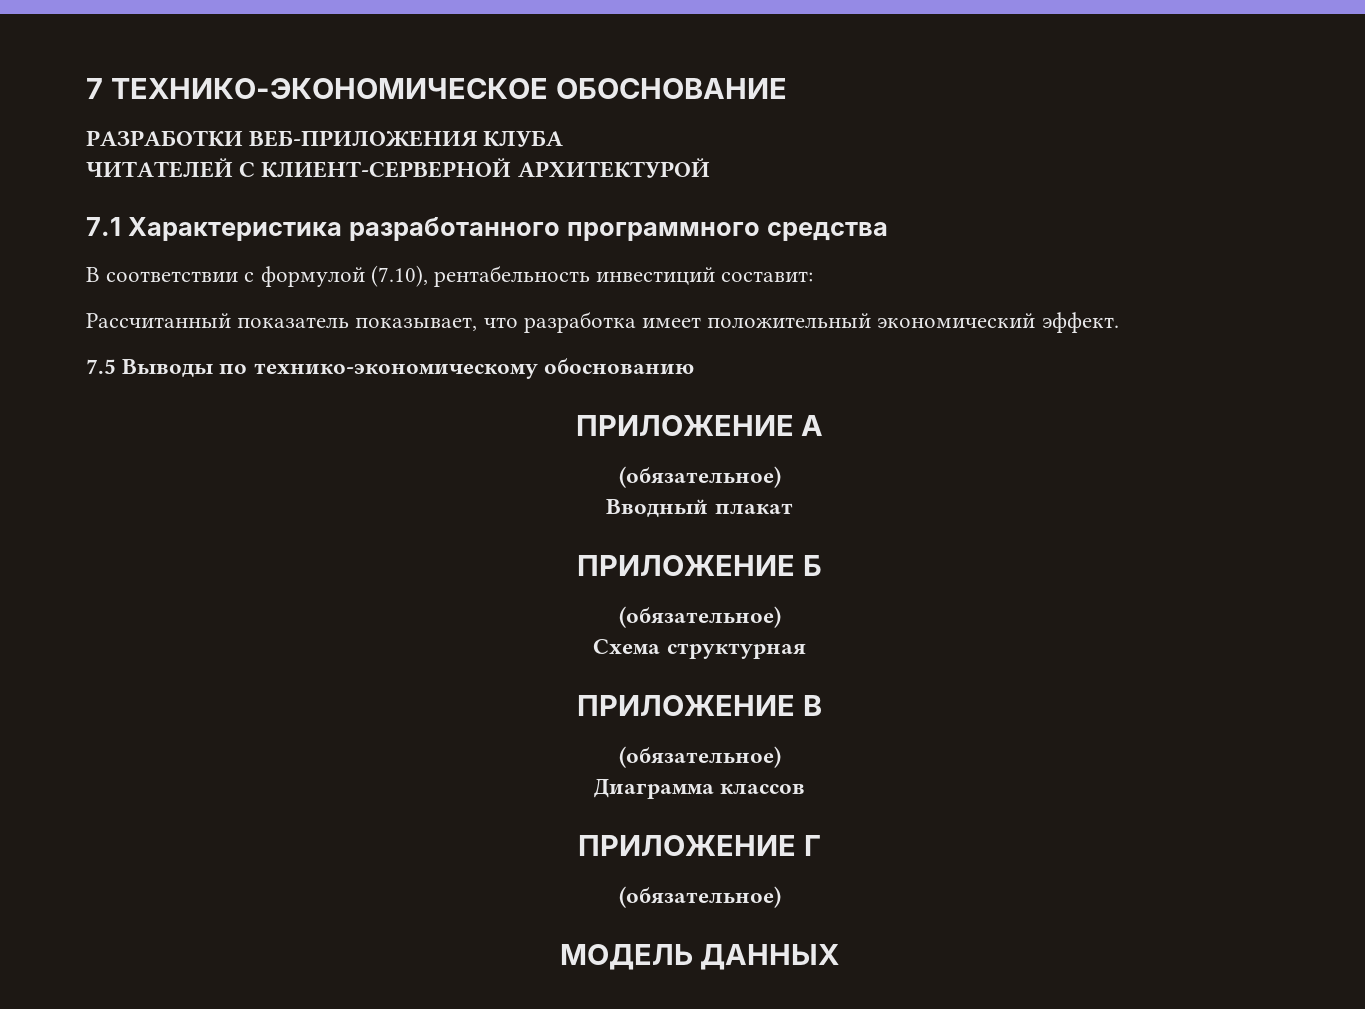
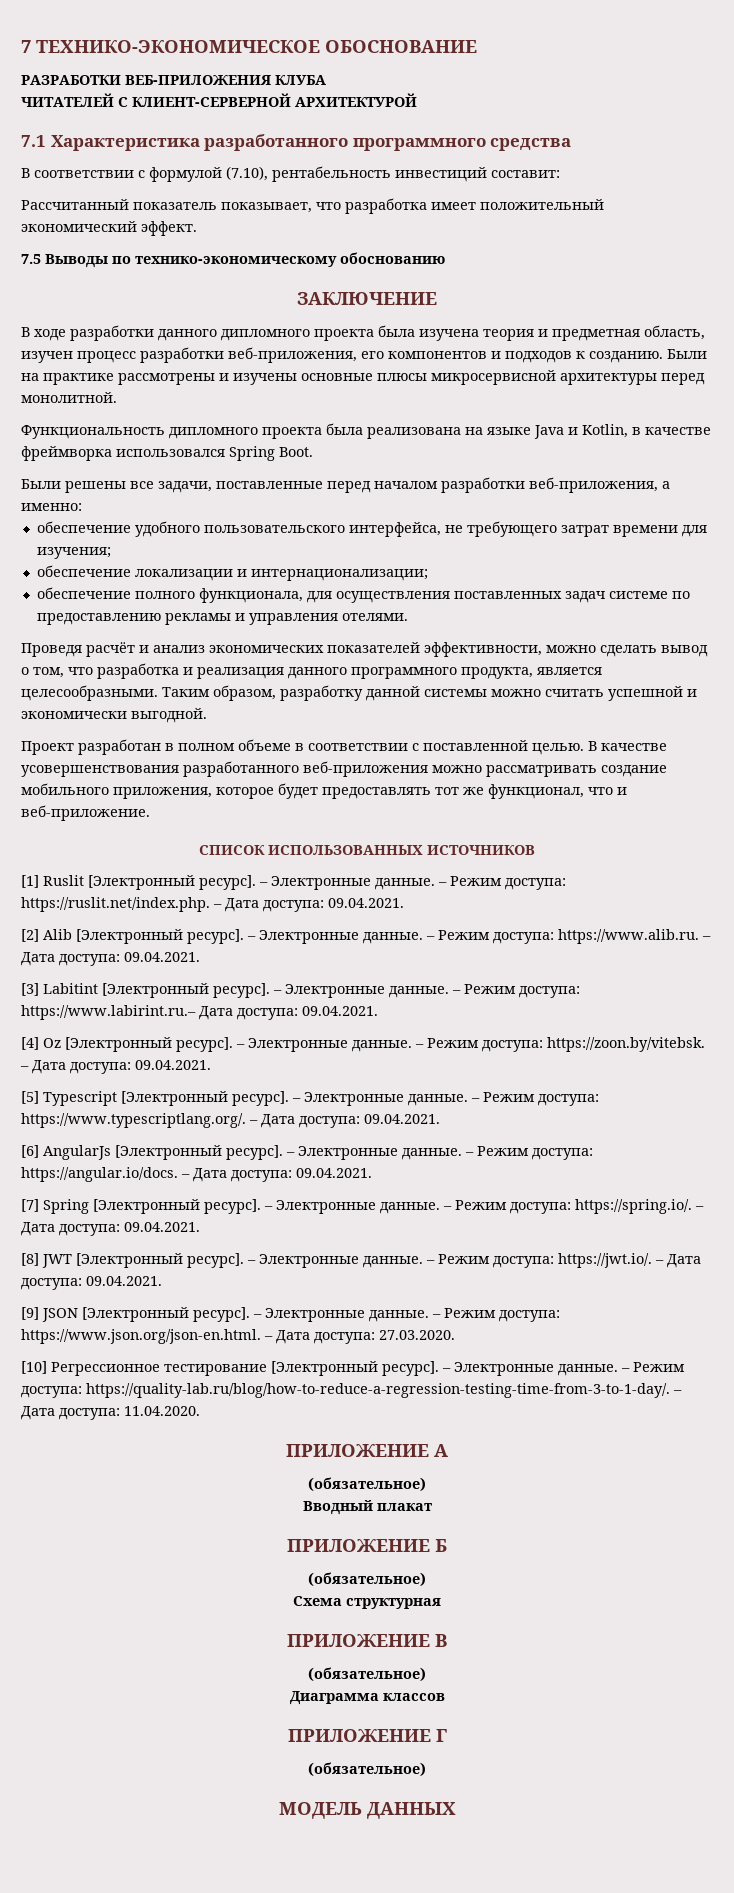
+ ЗАКЛЮЧЕНИЕ
+ В ходе разработки данного дипломного проекта была изучена теория и предметная область, изучен процесс разработки веб-приложения, его компонентов и подходов к созданию. Были на практике рассмотрены и изучены основные плюсы микросервисной архитектуры перед монолитной.
+ Функциональность дипломного проекта была реализована на языке Java и Kotlin, в качестве фреймворка использовался Spring Boot.
+ Были решены все задачи, поставленные перед началом разработки веб-приложения, а именно:
+ обеспечение удобного пользовательского интерфейса, не требующего затрат времени для изучения;
+ обеспечение локализации и интернационализации;
+ обеспечение полного функционала, для осуществления поставленных задач системе по предоставлению рекламы и управления отелями.
+ Проведя расчёт и анализ экономических показателей эффективности, можно сделать вывод о том, что разработка и реализация данного программного продукта, является целесообразными. Таким образом, разработку данной системы можно считать успешной и экономически выгодной.
+ Проект разработан в полном объеме в соответствии с поставленной целью. В качестве усовершенствования разработанного веб-приложения можно рассматривать создание мобильного приложения, которое будет предоставлять тот же функционал, что и веб-приложение.
+ СПИСОК ИСПОЛЬЗОВАННЫХ ИСТОЧНИКОВ
+ [1] Ruslit [Электронный ресурс]. – Электронные данные. – Режим доступа: https://ruslit.net/index.php. – Дата доступа: 09.04.2021.
+ [2] Alib [Электронный ресурс]. – Электронные данные. – Режим доступа: https://www.alib.ru. – Дата доступа: 09.04.2021.
+ [3] Labitint [Электронный ресурс]. – Электронные данные. – Режим доступа: https://www.labirint.ru.– Дата доступа: 09.04.2021.
+ [4] Oz [Электронный ресурс]. – Электронные данные. – Режим доступа: https://zoon.by/vitebsk. – Дата доступа: 09.04.2021.
+ [5] Typescript [Электронный ресурс]. – Электронные данные. – Режим доступа: https://www.typescriptlang.org/. – Дата доступа: 09.04.2021.
+ [6] AngularJs [Электронный ресурс]. – Электронные данные. – Режим доступа: https://angular.io/docs. – Дата доступа: 09.04.2021.
+ [7] Spring [Электронный ресурс]. – Электронные данные. – Режим доступа: https://spring.io/. – Дата доступа: 09.04.2021.
+ [8] JWT [Электронный ресурс]. – Электронные данные. – Режим доступа: https://jwt.io/. – Дата доступа: 09.04.2021.
+ [9] JSON [Электронный ресурс]. – Электронные данные. – Режим доступа: https://www.json.org/json-en.html. – Дата доступа: 27.03.2020.
+ [10] Регрессионное тестирование [Электронный ресурс]. – Электронные данные. – Режим доступа: https://quality-lab.ru/blog/how-to-reduce-a-regression-testing-time-from-3-to-1-day/. – Дата доступа: 11.04.2020.

